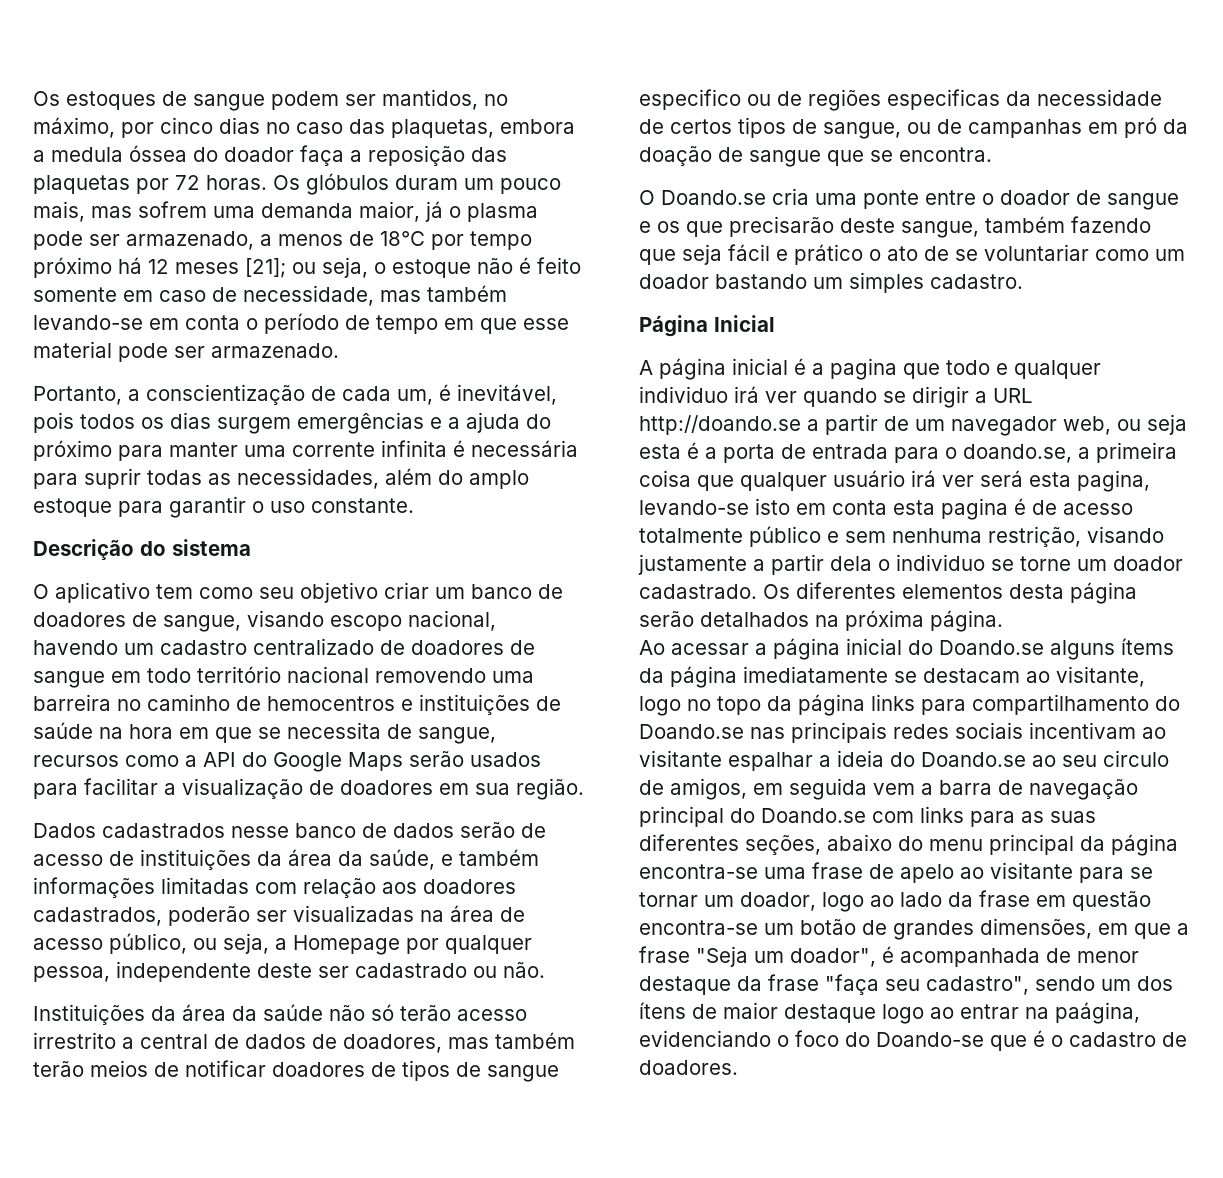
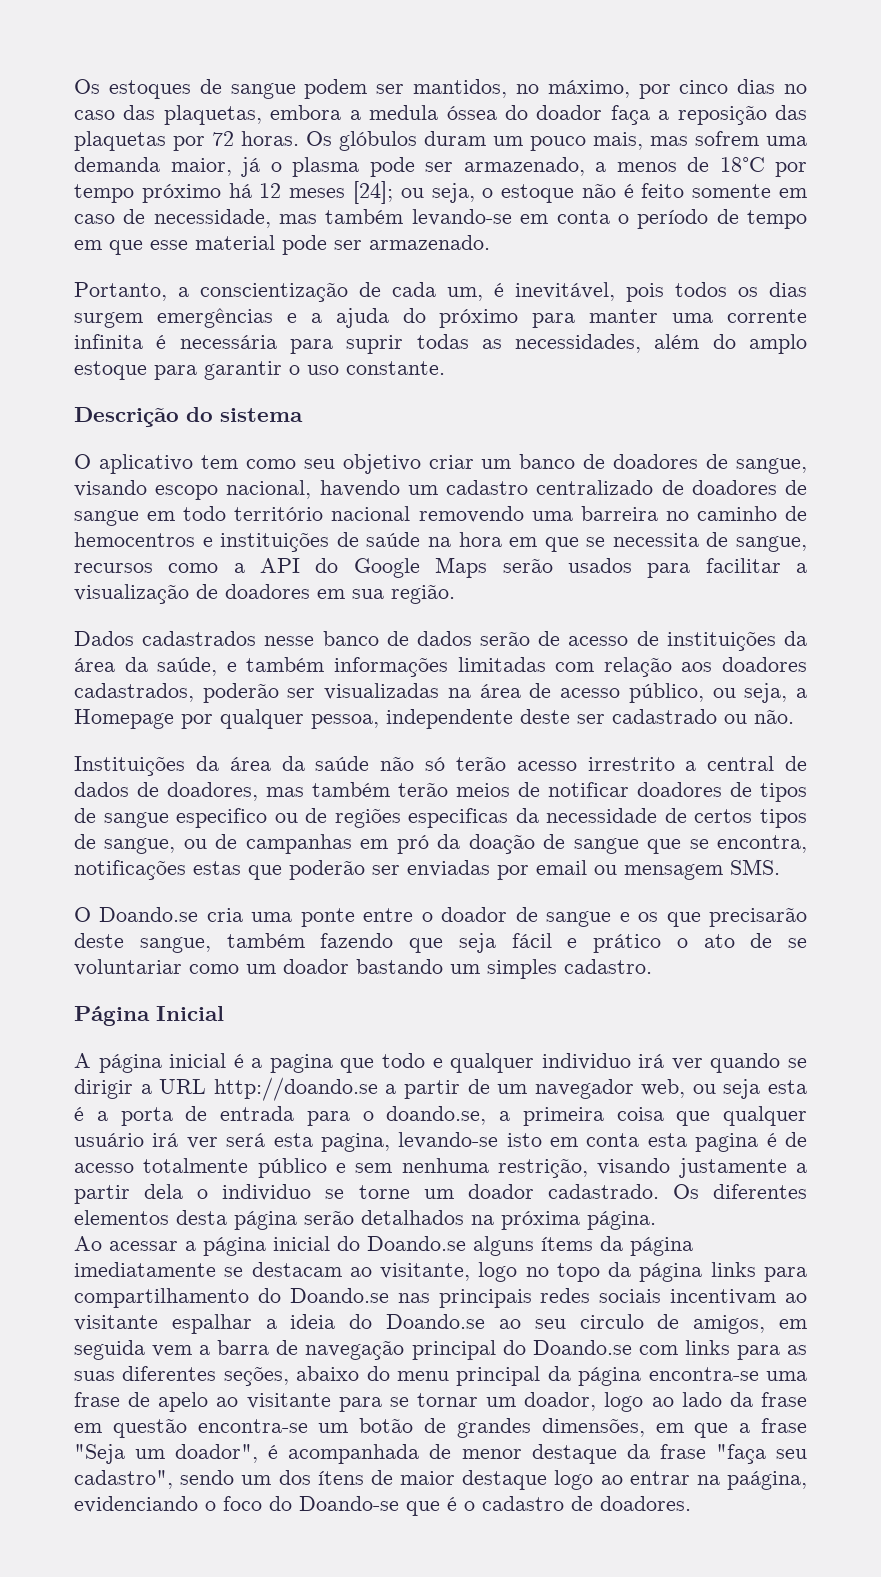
- Os glóbulos duram um pouco mais, mas sofrem uma demanda maior, já o plasma pode ser armazenado, a menos de 18°C por tempo próximo há 12 meses [21]; ou seja, o estoque não é feito somente em caso de necessidade, mas também levando-se em conta o período de tempo em que esse material pode ser armazenado.
+ Os glóbulos duram um pouco mais, mas sofrem uma demanda maior, já o plasma pode ser armazenado, a menos de 18°C por tempo próximo há 12 meses [24]; ou seja, o estoque não é feito somente em caso de necessidade, mas também levando-se em conta o período de tempo em que esse material pode ser armazenado.
- Instituições da área da saúde não só terão acesso irrestrito a central de dados de doadores, mas também terão meios de notificar doadores de tipos de sangue especifico ou de regiões especificas da necessidade de certos tipos de sangue, ou de campanhas em pró da doação de sangue que se encontra.
+ Instituições da área da saúde não só terão acesso irrestrito a central de dados de doadores, mas também terão meios de notificar doadores de tipos de sangue especifico ou de regiões especificas da necessidade de certos tipos de sangue, ou de campanhas em pró da doação de sangue que se encontra, notificações estas que poderão ser enviadas por email ou mensagem SMS.

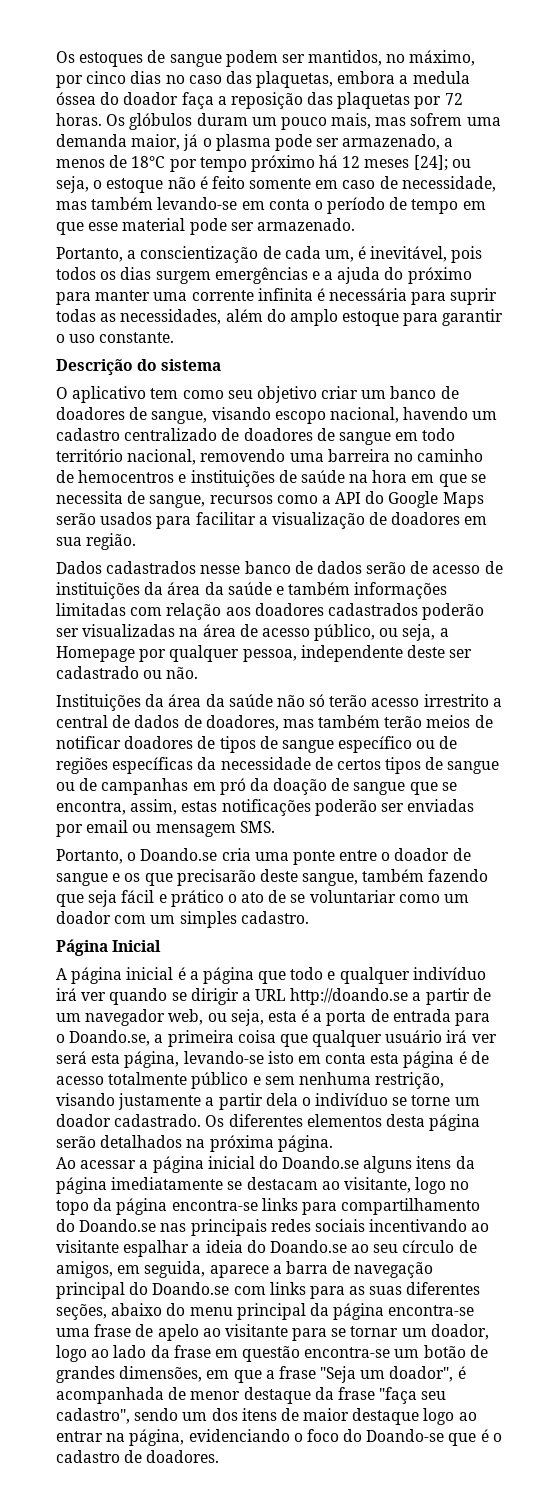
- O aplicativo tem como seu objetivo criar um banco de doadores de sangue, visando escopo nacional, havendo um cadastro centralizado de doadores de sangue em todo território nacional removendo uma barreira no caminho de hemocentros e instituições de saúde na hora em que se necessita de sangue, recursos como a API do Google Maps serão usados para facilitar a visualização de doadores em sua região.
+ O aplicativo tem como seu objetivo criar um banco de doadores de sangue, visando escopo nacional, havendo um cadastro centralizado de doadores de sangue em todo território nacional, removendo uma barreira no caminho de hemocentros e instituições de saúde na hora em que se necessita de sangue, recursos como a API do Google Maps serão usados para facilitar a visualização de doadores em sua região.
- Dados cadastrados nesse banco de dados serão de acesso de instituições da área da saúde, e também informações limitadas com relação aos doadores cadastrados, poderão ser visualizadas na área de acesso público, ou seja, a Homepage por qualquer pessoa, independente deste ser cadastrado ou não.
+ Dados cadastrados nesse banco de dados serão de acesso de instituições da área da saúde e também informações limitadas com relação aos doadores cadastrados poderão ser visualizadas na área de acesso público, ou seja, a Homepage por qualquer pessoa, independente deste ser cadastrado ou não.
- Instituições da área da saúde não só terão acesso irrestrito a central de dados de doadores, mas também terão meios de notificar doadores de tipos de sangue especifico ou de regiões especificas da necessidade de certos tipos de sangue, ou de campanhas em pró da doação de sangue que se encontra, notificações estas que poderão ser enviadas por email ou mensagem SMS.
+ Instituições da área da saúde não só terão acesso irrestrito a central de dados de doadores, mas também terão meios de notificar doadores de tipos de sangue específico ou de regiões específicas da necessidade de certos tipos de sangue ou de campanhas em pró da doação de sangue que se encontra, assim, estas notificações poderão ser enviadas por email ou mensagem SMS.
- O Doando.se cria uma ponte entre o doador de sangue e os que precisarão deste sangue, também fazendo que seja fácil e prático o ato de se voluntariar como um doador bastando um simples cadastro.
+ Portanto, o Doando.se cria uma ponte entre o doador de sangue e os que precisarão deste sangue, também fazendo que seja fácil e prático o ato de se voluntariar como um doador com um simples cadastro.
- A página inicial é a pagina que todo e qualquer individuo irá ver quando se dirigir a URL http://doando.se a partir de um navegador web, ou seja esta é a porta de entrada para o doando.se, a primeira coisa que qualquer usuário irá ver será esta pagina, levando-se isto em conta esta pagina é de acesso totalmente público e sem nenhuma restrição, visando justamente a partir dela o individuo se torne um doador cadastrado.
+ A página inicial é a página que todo e qualquer indivíduo irá ver quando se dirigir a URL http://doando.se a partir de um navegador web, ou seja, esta é a porta de entrada para o Doando.se, a primeira coisa que qualquer usuário irá ver será esta página, levando-se isto em conta esta página é de acesso totalmente público e sem nenhuma restrição, visando justamente a partir dela o indivíduo se torne um doador cadastrado.
- Ao acessar a página inicial do Doando.se alguns ítems da página imediatamente se destacam ao visitante, logo no topo da página links para compartilhamento do Doando.se nas principais redes sociais incentivam ao visitante espalhar a ideia do Doando.se ao seu circulo de amigos, em seguida vem a barra de navegação principal do Doando.se com links para as suas diferentes seções, abaixo do menu principal da página encontra-se uma frase de apelo ao visitante para se tornar um doador, logo ao lado da frase em questão encontra-se um botão de grandes dimensões, em que a frase "Seja um doador", é acompanhada de menor destaque da frase "faça seu cadastro", sendo um dos ítens de maior destaque logo ao entrar na paágina, evidenciando o foco do Doando-se que é o cadastro de doadores.
+ Ao acessar a página inicial do Doando.se alguns itens da página imediatamente se destacam ao visitante, logo no topo da página encontra-se links para compartilhamento do Doando.se nas principais redes sociais incentivando ao visitante espalhar a ideia do Doando.se ao seu círculo de amigos, em seguida, aparece a barra de navegação principal do Doando.se com links para as suas diferentes seções, abaixo do menu principal da página encontra-se uma frase de apelo ao visitante para se tornar um doador, logo ao lado da frase em questão encontra-se um botão de grandes dimensões, em que a frase "Seja um doador", é acompanhada de menor destaque da frase "faça seu cadastro", sendo um dos itens de maior destaque logo ao entrar na página, evidenciando o foco do Doando-se que é o cadastro de doadores.

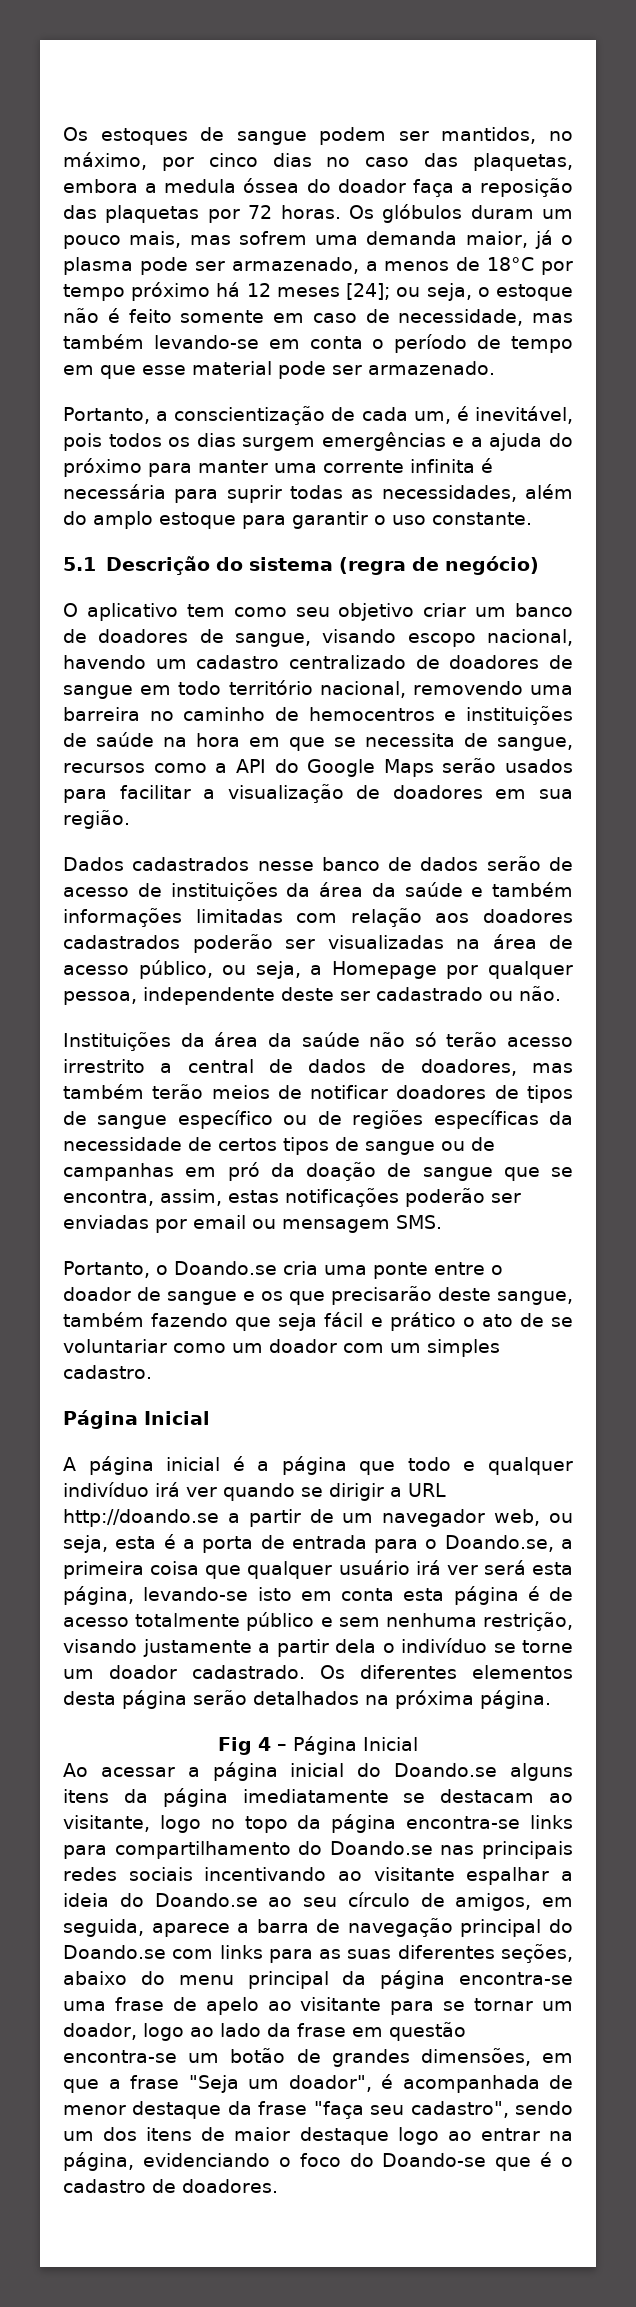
- Descrição do sistema
+ 5.1 Descrição do sistema (regra de negócio)
+ Fig 4 – Página Inicial

